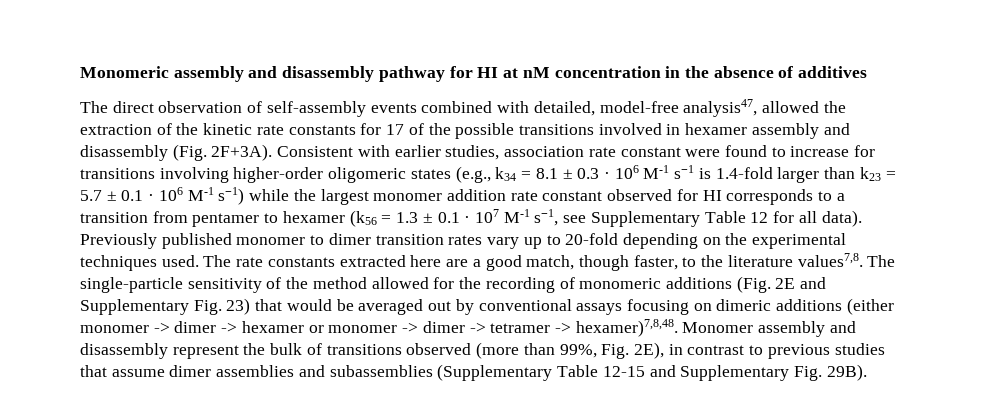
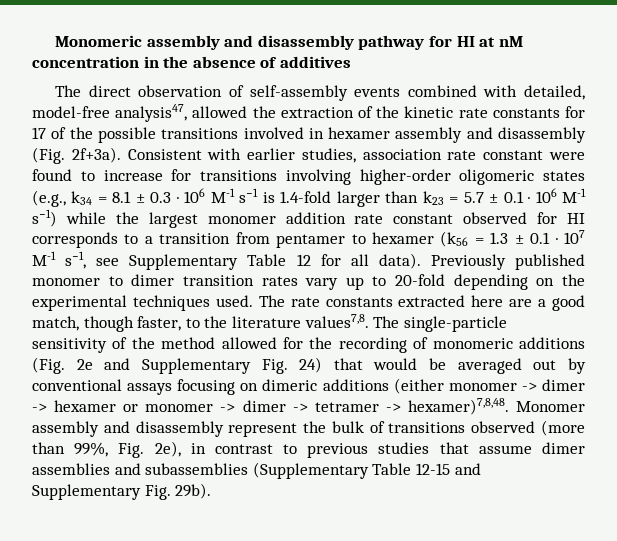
- The direct observation of self-assembly events combined with detailed, model-free analysis47, allowed the extraction of the kinetic rate constants for 17 of the possible transitions involved in hexamer assembly and disassembly (Fig. 2F+3A).
+ The direct observation of self-assembly events combined with detailed, model-free analysis47, allowed the extraction of the kinetic rate constants for 17 of the possible transitions involved in hexamer assembly and disassembly (Fig. 2f+3a).
- The single-particle sensitivity of the method allowed for the recording of monomeric additions (Fig. 2E and Supplementary Fig. 23) that would be averaged out by conventional assays focusing on dimeric additions (either monomer -> dimer -> hexamer or monomer -> dimer -> tetramer -> hexamer)7,8,48.
+ The single-particle sensitivity of the method allowed for the recording of monomeric additions (Fig. 2e and Supplementary Fig. 24) that would be averaged out by conventional assays focusing on dimeric additions (either monomer -> dimer -> hexamer or monomer -> dimer -> tetramer -> hexamer)7,8,48.
- Monomer assembly and disassembly represent the bulk of transitions observed (more than 99%, Fig. 2E), in contrast to previous studies that assume dimer assemblies and subassemblies (Supplementary Table 12-15 and Supplementary Fig. 29B).
+ Monomer assembly and disassembly represent the bulk of transitions observed (more than 99%, Fig. 2e), in contrast to previous studies that assume dimer assemblies and subassemblies (Supplementary Table 12-15 and Supplementary Fig. 29b).

